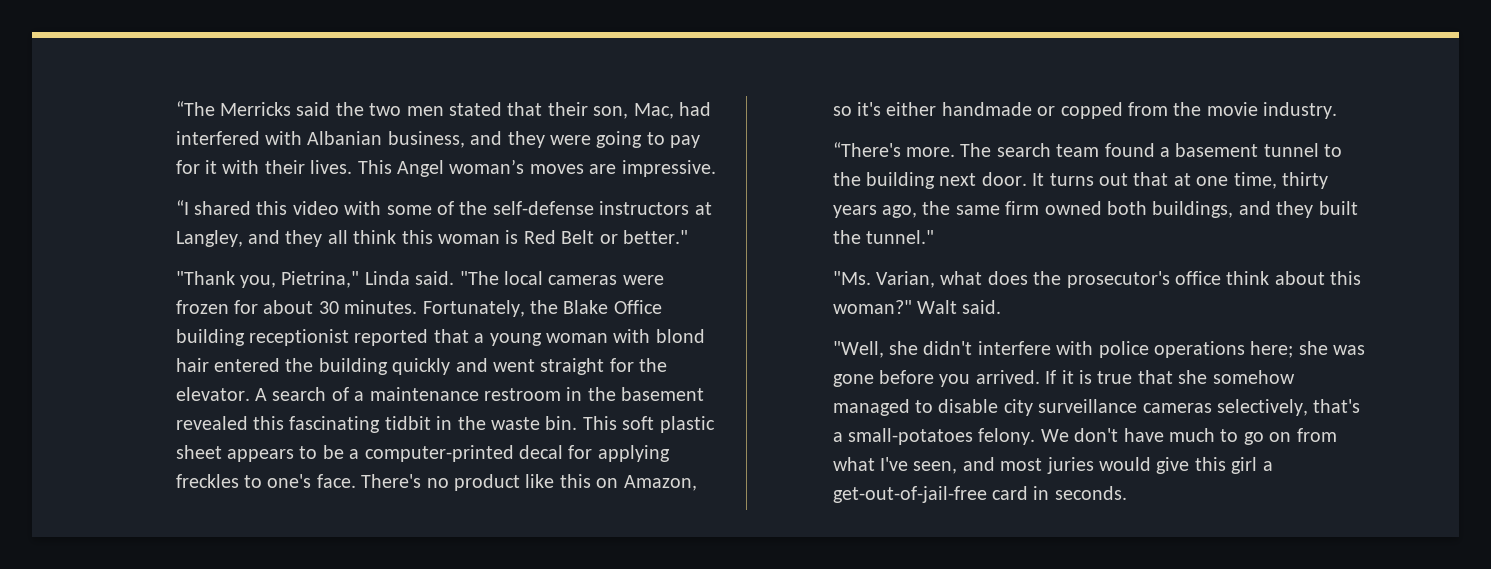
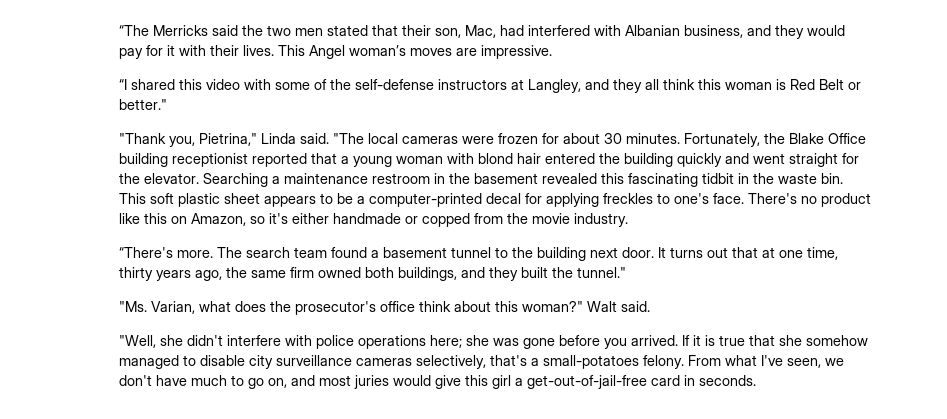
- “The Merricks said the two men stated that their son, Mac, had interfered with Albanian business, and they were going to pay for it with their lives.
+ “The Merricks said the two men stated that their son, Mac, had interfered with Albanian business, and they would pay for it with their lives.
- A search of a maintenance restroom in the basement revealed this fascinating tidbit in the waste bin.
+ Searching a maintenance restroom in the basement revealed this fascinating tidbit in the waste bin.
- We don't have much to go on from what I've seen, and most juries would give this girl a get-out-of-jail-free card in seconds.
+ From what I've seen, we don't have much to go on, and most juries would give this girl a get-out-of-jail-free card in seconds.

